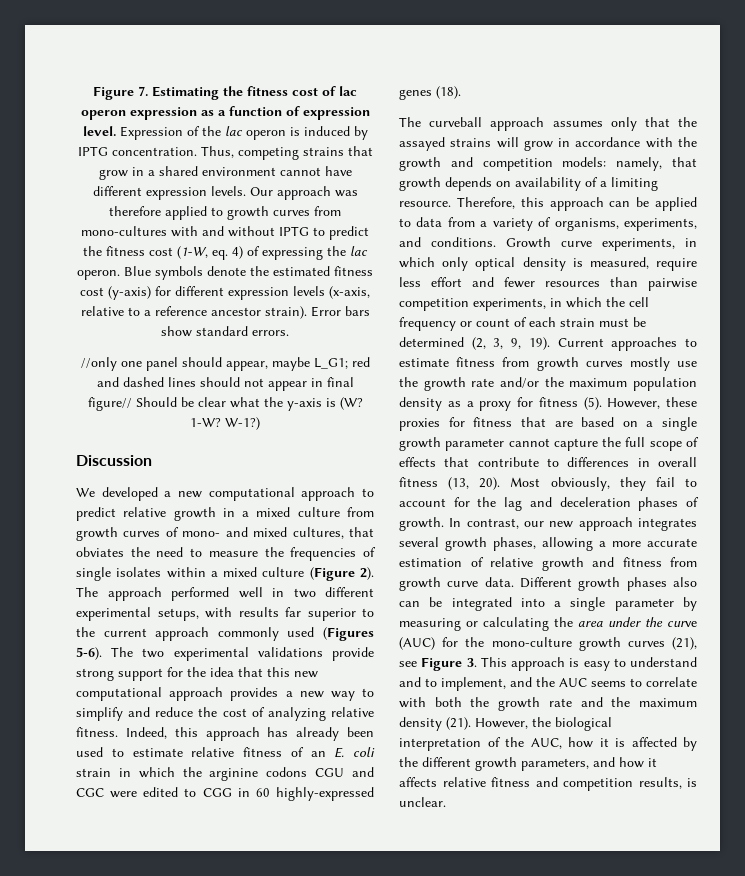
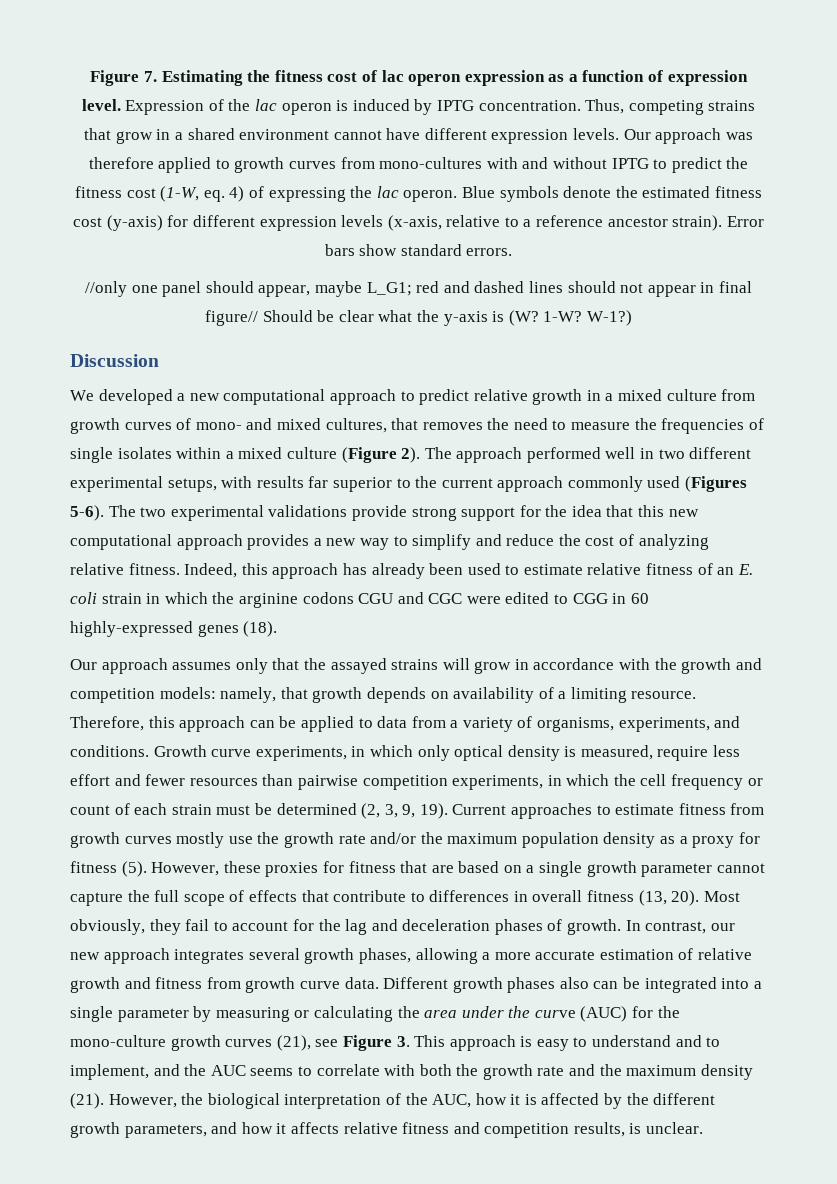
- We developed a new computational approach to predict relative growth in a mixed culture from growth curves of mono- and mixed cultures, that obviates the need to measure the frequencies of single isolates within a mixed culture (Figure 2).
+ We developed a new computational approach to predict relative growth in a mixed culture from growth curves of mono- and mixed cultures, that removes the need to measure the frequencies of single isolates within a mixed culture (Figure 2).
- The curveball approach assumes only that the assayed strains will grow in accordance with the growth and competition models: namely, that growth depends on availability of a limiting resource.
+ Our approach assumes only that the assayed strains will grow in accordance with the growth and competition models: namely, that growth depends on availability of a limiting resource.

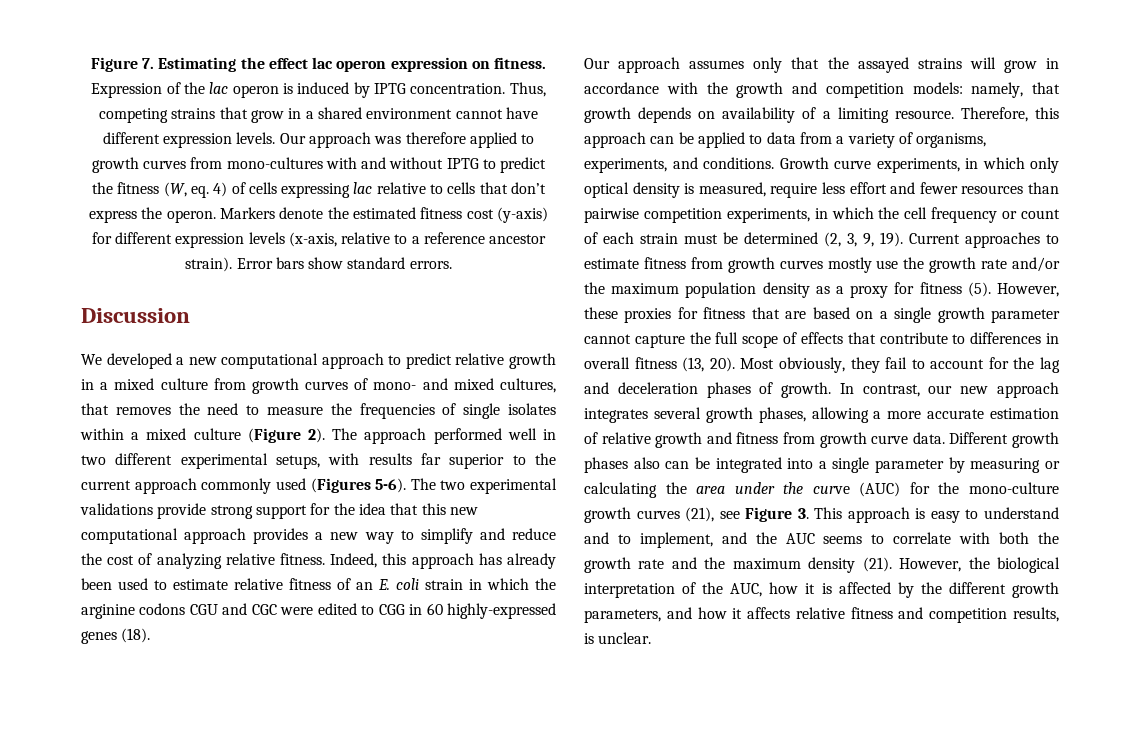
- Figure 7. Estimating the fitness cost of lac operon expression as a function of expression level.
+ Figure 7. Estimating the effect lac operon expression on fitness.
- Our approach was therefore applied to growth curves from mono-cultures with and without IPTG to predict the fitness cost (1-W, eq.
+ Our approach was therefore applied to growth curves from mono-cultures with and without IPTG to predict the fitness (W, eq.
- 4) of expressing the lac operon. Blue symbols denote the estimated fitness cost (y-axis) for different expression levels (x-axis, relative to a reference ancestor strain).
+ 4) of cells expressing lac relative to cells that don’t express the operon. Markers denote the estimated fitness cost (y-axis) for different expression levels (x-axis, relative to a reference ancestor strain).
- //only one panel should appear, maybe L_G1; red and dashed lines should not appear in final figure// Should be clear what the y-axis is (W? 1-W? W-1?)

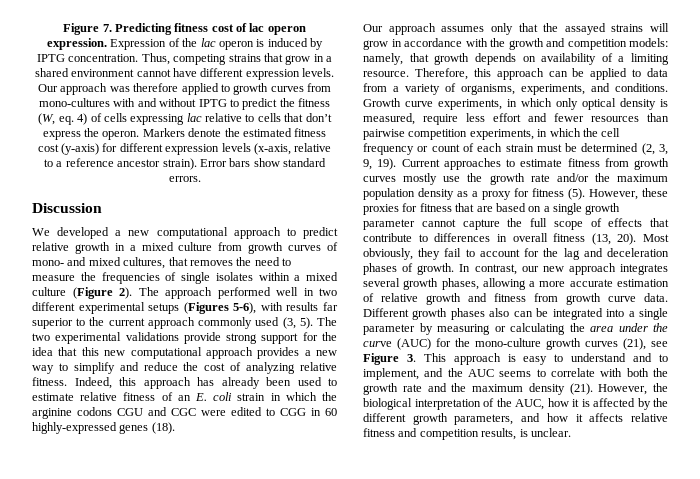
- Figure 7. Estimating the effect lac operon expression on fitness.
+ Figure 7. Predicting fitness cost of lac operon expression.
- The approach performed well in two different experimental setups, with results far superior to the current approach commonly used (Figures 5-6).
+ The approach performed well in two different experimental setups (Figures 5-6), with results far superior to the current approach commonly used (3, 5).

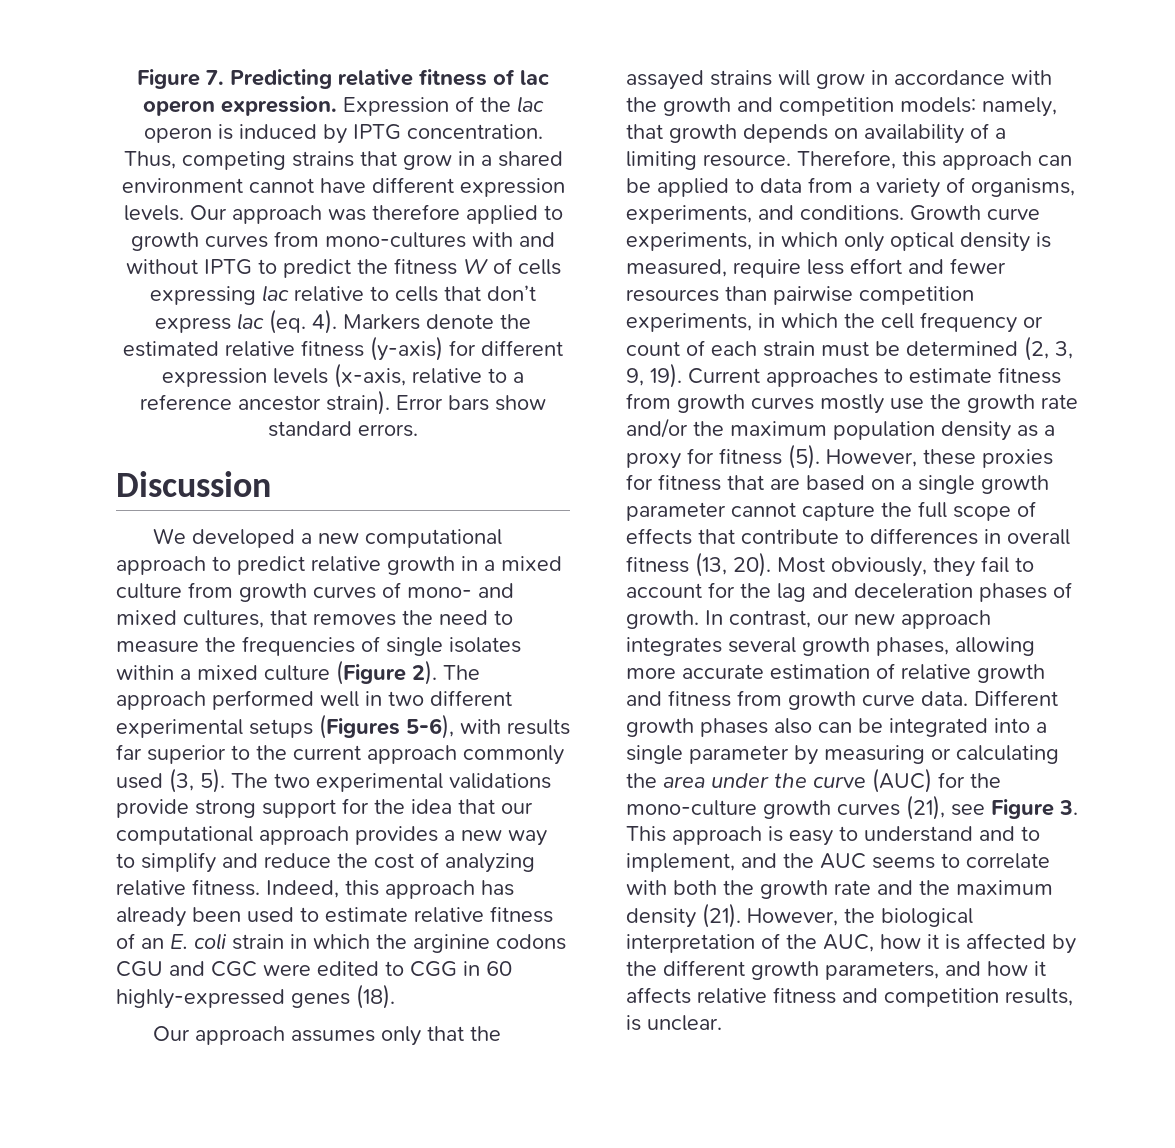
- Figure 7. Predicting fitness cost of lac operon expression.
+ Figure 7. Predicting relative fitness of lac operon expression.
- Our approach was therefore applied to growth curves from mono-cultures with and without IPTG to predict the fitness (W, eq. 4) of cells expressing lac relative to cells that don’t express the operon.
+ Our approach was therefore applied to growth curves from mono-cultures with and without IPTG to predict the fitness W of cells expressing lac relative to cells that don’t express lac (eq. 4).
- Markers denote the estimated fitness cost (y-axis) for different expression levels (x-axis, relative to a reference ancestor strain).
+ Markers denote the estimated relative fitness (y-axis) for different expression levels (x-axis, relative to a reference ancestor strain).
- The two experimental validations provide strong support for the idea that this new computational approach provides a new way to simplify and reduce the cost of analyzing relative fitness.
+ The two experimental validations provide strong support for the idea that our computational approach provides a new way to simplify and reduce the cost of analyzing relative fitness.
- In contrast, our new approach integrates several growth phases, allowing a more accurate estimation of relative growth and fitness from growth curve data.
+ In contrast, our new approach integrates several growth phases, allowing more accurate estimation of relative growth and fitness from growth curve data.

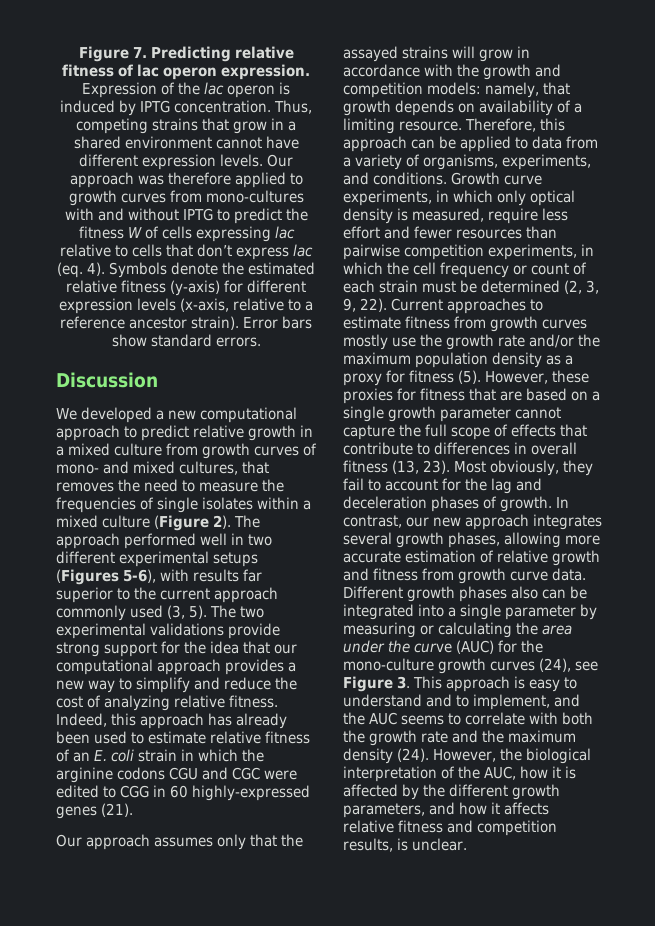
- Markers denote the estimated relative fitness (y-axis) for different expression levels (x-axis, relative to a reference ancestor strain).
+ Symbols denote the estimated relative fitness (y-axis) for different expression levels (x-axis, relative to a reference ancestor strain).
- Indeed, this approach has already been used to estimate relative fitness of an E. coli strain in which the arginine codons CGU and CGC were edited to CGG in 60 highly-expressed genes (18).
+ Indeed, this approach has already been used to estimate relative fitness of an E. coli strain in which the arginine codons CGU and CGC were edited to CGG in 60 highly-expressed genes (21).
- Growth curve experiments, in which only optical density is measured, require less effort and fewer resources than pairwise competition experiments, in which the cell frequency or count of each strain must be determined (2, 3, 9, 19).
+ Growth curve experiments, in which only optical density is measured, require less effort and fewer resources than pairwise competition experiments, in which the cell frequency or count of each strain must be determined (2, 3, 9, 22).
- However, these proxies for fitness that are based on a single growth parameter cannot capture the full scope of effects that contribute to differences in overall fitness (13, 20).
+ However, these proxies for fitness that are based on a single growth parameter cannot capture the full scope of effects that contribute to differences in overall fitness (13, 23).
- Different growth phases also can be integrated into a single parameter by measuring or calculating the area under the curve (AUC) for the mono-culture growth curves (21), see Figure 3. This approach is easy to understand and to implement, and the AUC seems to correlate with both the growth rate and the maximum density (21).
+ Different growth phases also can be integrated into a single parameter by measuring or calculating the area under the curve (AUC) for the mono-culture growth curves (24), see Figure 3. This approach is easy to understand and to implement, and the AUC seems to correlate with both the growth rate and the maximum density (24).

